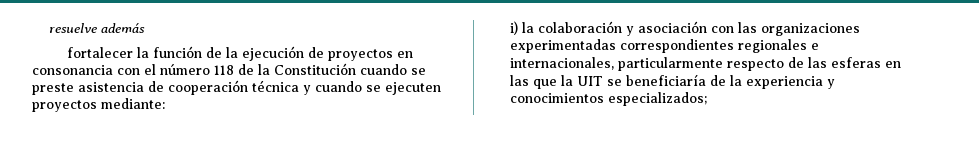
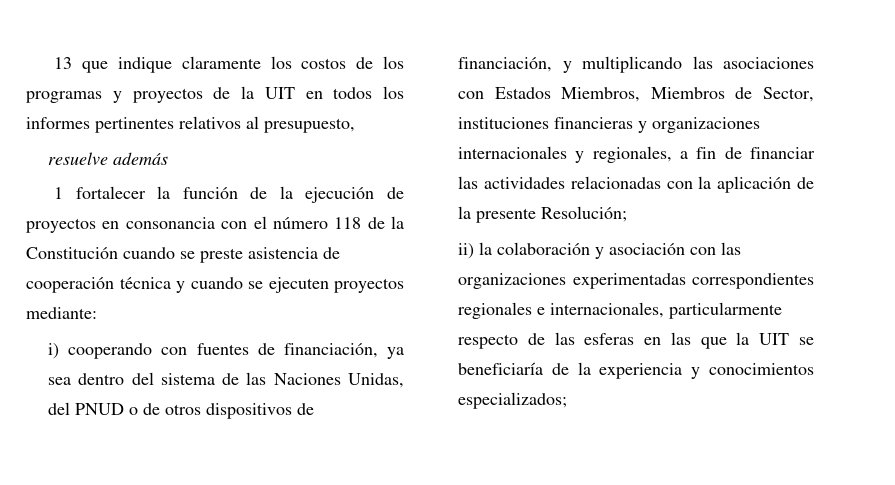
+ 13 que indique claramente los costos de los programas y proyectos de la UIT en todos los informes pertinentes relativos al presupuesto,
- fortalecer la función de la ejecución de proyectos en consonancia con el número 118 de la Constitución cuando se preste asistencia de cooperación técnica y cuando se ejecuten proyectos mediante:
+ 1 fortalecer la función de la ejecución de proyectos en consonancia con el número 118 de la Constitución cuando se preste asistencia de cooperación técnica y cuando se ejecuten proyectos mediante:
- i) la colaboración y asociación con las organizaciones experimentadas correspondientes regionales e internacionales, particularmente respecto de las esferas en las que la UIT se beneficiaría de la experiencia y conocimientos especializados;
+ i) cooperando con fuentes de financiación, ya sea dentro del sistema de las Naciones Unidas, del PNUD o de otros dispositivos de financiación, y multiplicando las asociaciones con Estados Miembros, Miembros de Sector, instituciones financieras y organizaciones internacionales y regionales, a fin de financiar las actividades relacionadas con la aplicación de la presente Resolución;
+ ii) la colaboración y asociación con las organizaciones experimentadas correspondientes regionales e internacionales, particularmente respecto de las esferas en las que la UIT se beneficiaría de la experiencia y conocimientos especializados;

